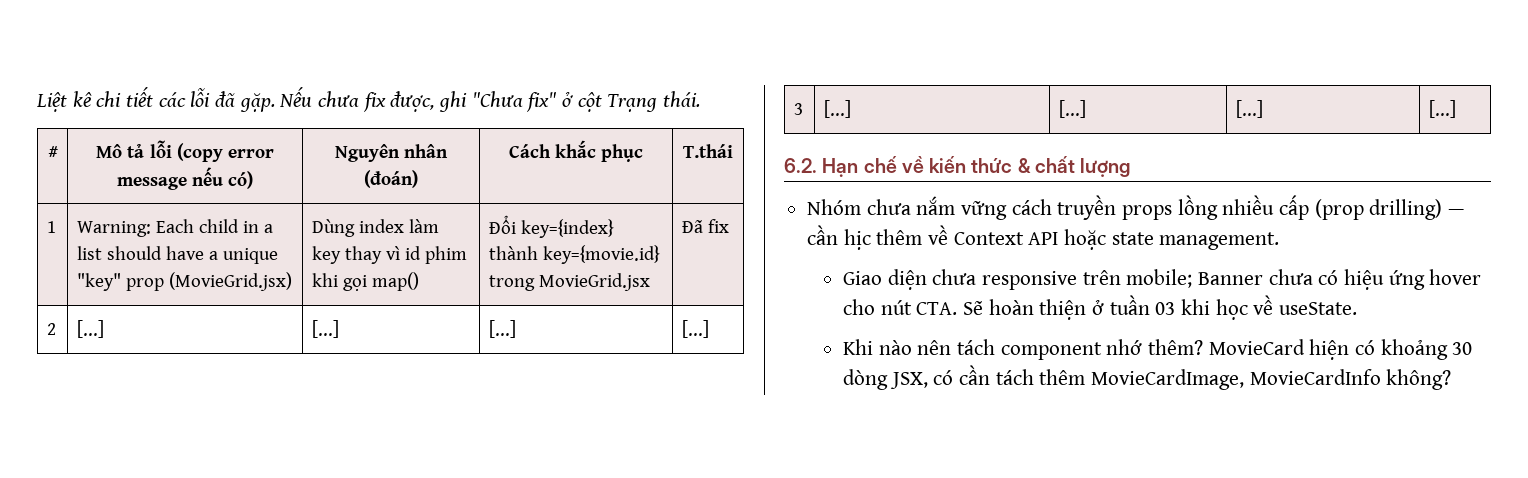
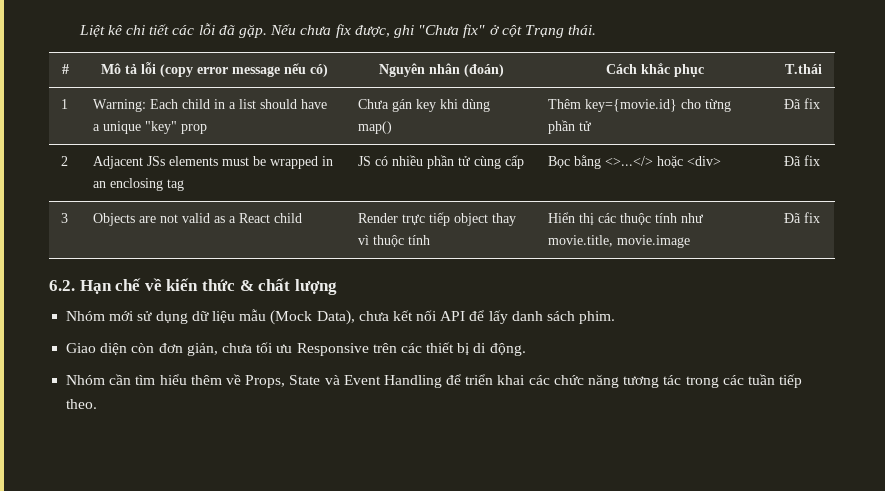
- 1 | Warning: Each child in a list should have a unique "key" prop (MovieGrid.jsx) | Dùng index làm key thay vì id phim khi gọi map() | Đổi key={index} thành key={movie.id} trong MovieGrid.jsx | Đã fix
- 2 | [...] | [...] | [...] | [...]
- 3 | [...] | [...] | [...] | [...]
+ 1 | Warning: Each child in a list should have a unique "key" prop | Chưa gán key khi dùng map() | Thêm key={movie.id} cho từng phần tử | Đã fix
+ 2 | Adjacent JSs elements must be wrapped in an enclosing tag | JS có nhiều phần tử cùng cấp | Bọc bằng <>...</> hoặc <div> | Đã fix
+ 3 | Objects are not valid as a React child | Render trực tiếp object thay vì thuộc tính | Hiển thị các thuộc tính như movie.title, movie.image | Đã fix
- Nhóm chưa nắm vững cách truyền props lồng nhiều cấp (prop drilling) — cần hịc thêm về Context API hoặc state management.
- Giao diện chưa responsive trên mobile; Banner chưa có hiệu ứng hover cho nút CTA. Sẽ hoàn thiện ở tuần 03 khi học về useState.
- Khi nào nên tách component nhớ thêm? MovieCard hiện có khoảng 30 dòng JSX, có cần tách thêm MovieCardImage, MovieCardInfo không?
+ Nhóm mới sử dụng dữ liệu mẫu (Mock Data), chưa kết nối API để lấy danh sách phim.
+ Giao diện còn đơn giản, chưa tối ưu Responsive trên các thiết bị di động.
+ Nhóm cần tìm hiểu thêm về Props, State và Event Handling để triển khai các chức năng tương tác trong các tuần tiếp theo.

